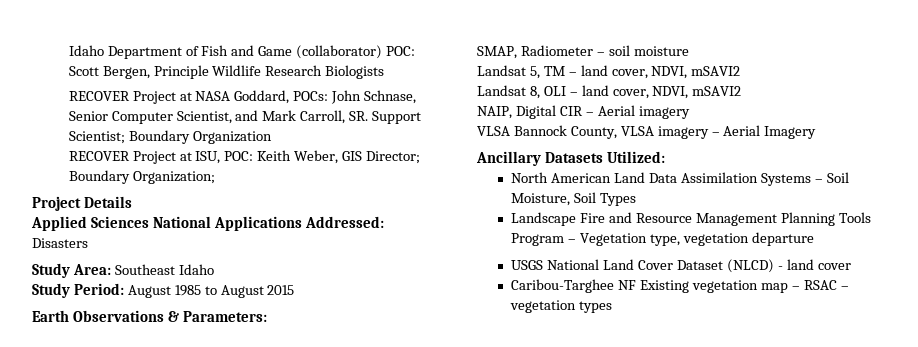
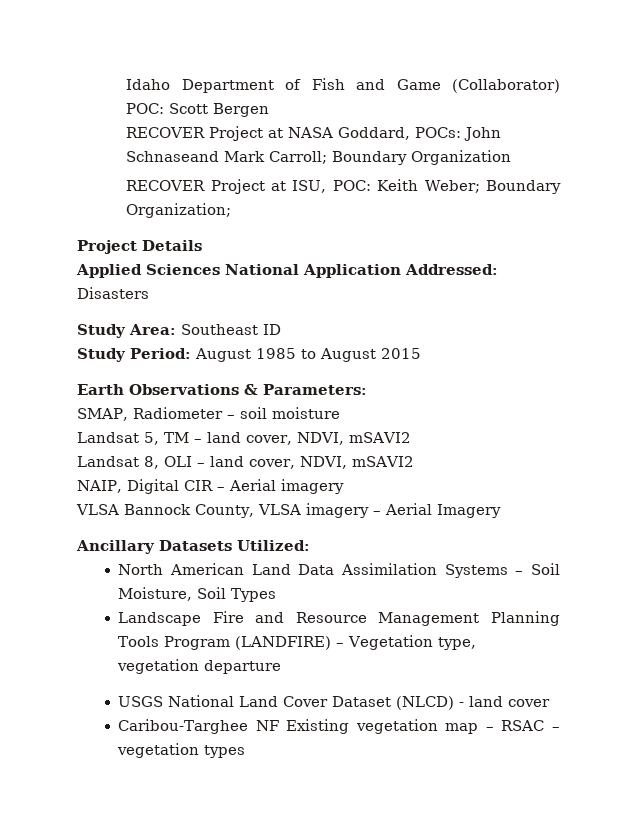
- Idaho Department of Fish and Game (collaborator) POC: Scott Bergen, Principle Wildlife Research Biologists
+ Idaho Department of Fish and Game (Collaborator) POC: Scott Bergen
- RECOVER Project at NASA Goddard, POCs: John Schnase, Senior Computer Scientist, and Mark Carroll, SR. Support Scientist; Boundary Organization
+ RECOVER Project at NASA Goddard, POCs: John Schnaseand Mark Carroll; Boundary Organization
- RECOVER Project at ISU, POC: Keith Weber, GIS Director; Boundary Organization;
+ RECOVER Project at ISU, POC: Keith Weber; Boundary Organization;
- Applied Sciences National Applications Addressed: Disasters
+ Applied Sciences National Application Addressed: Disasters
- Study Area: Southeast Idaho
+ Study Area: Southeast ID
- Landscape Fire and Resource Management Planning Tools Program – Vegetation type, vegetation departure
+ Landscape Fire and Resource Management Planning Tools Program (LANDFIRE) – Vegetation type, vegetation departure

